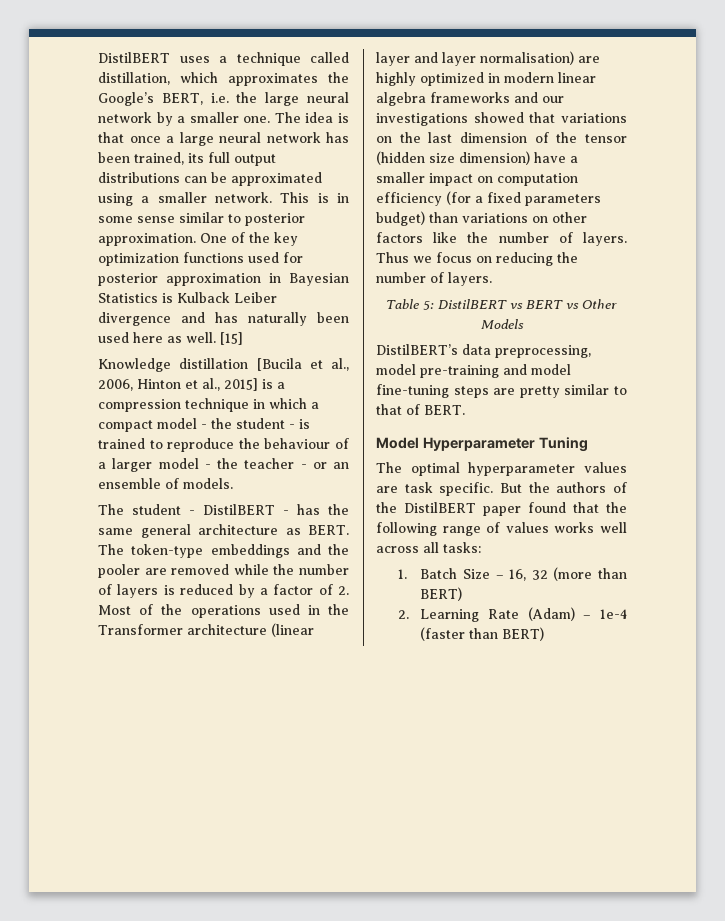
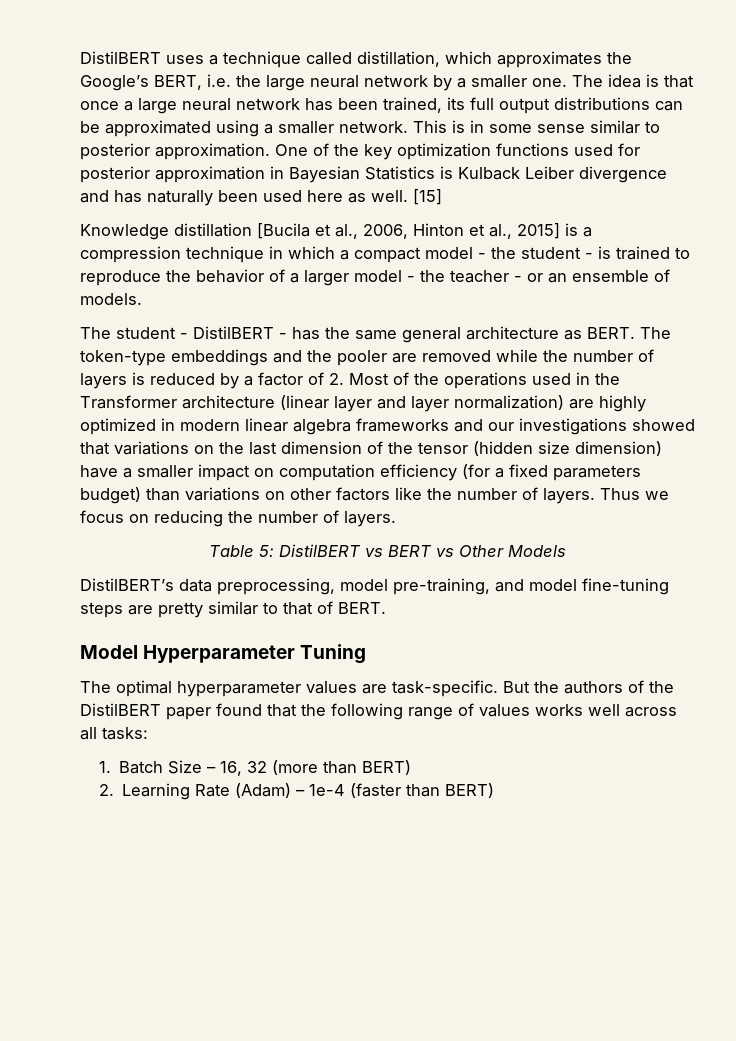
- Knowledge distillation [Bucila et al., 2006, Hinton et al., 2015] is a compression technique in which a compact model - the student - is trained to reproduce the behaviour of a larger model - the teacher - or an ensemble of models.
+ Knowledge distillation [Bucila et al., 2006, Hinton et al., 2015] is a compression technique in which a compact model - the student - is trained to reproduce the behavior of a larger model - the teacher - or an ensemble of models.
- The token-type embeddings and the pooler are removed while the number of layers is reduced by a factor of 2. Most of the operations used in the Transformer architecture (linear layer and layer normalisation) are highly optimized in modern linear algebra frameworks and our investigations showed that variations on the last dimension of the tensor (hidden size dimension) have a smaller impact on computation efficiency (for a fixed parameters budget) than variations on other factors like the number of layers.
+ The token-type embeddings and the pooler are removed while the number of layers is reduced by a factor of 2. Most of the operations used in the Transformer architecture (linear layer and layer normalization) are highly optimized in modern linear algebra frameworks and our investigations showed that variations on the last dimension of the tensor (hidden size dimension) have a smaller impact on computation efficiency (for a fixed parameters budget) than variations on other factors like the number of layers.
- DistilBERT’s data preprocessing, model pre-training and model fine-tuning steps are pretty similar to that of BERT.
+ DistilBERT’s data preprocessing, model pre-training, and model fine-tuning steps are pretty similar to that of BERT.
- The optimal hyperparameter values are task specific.
+ The optimal hyperparameter values are task-specific.

